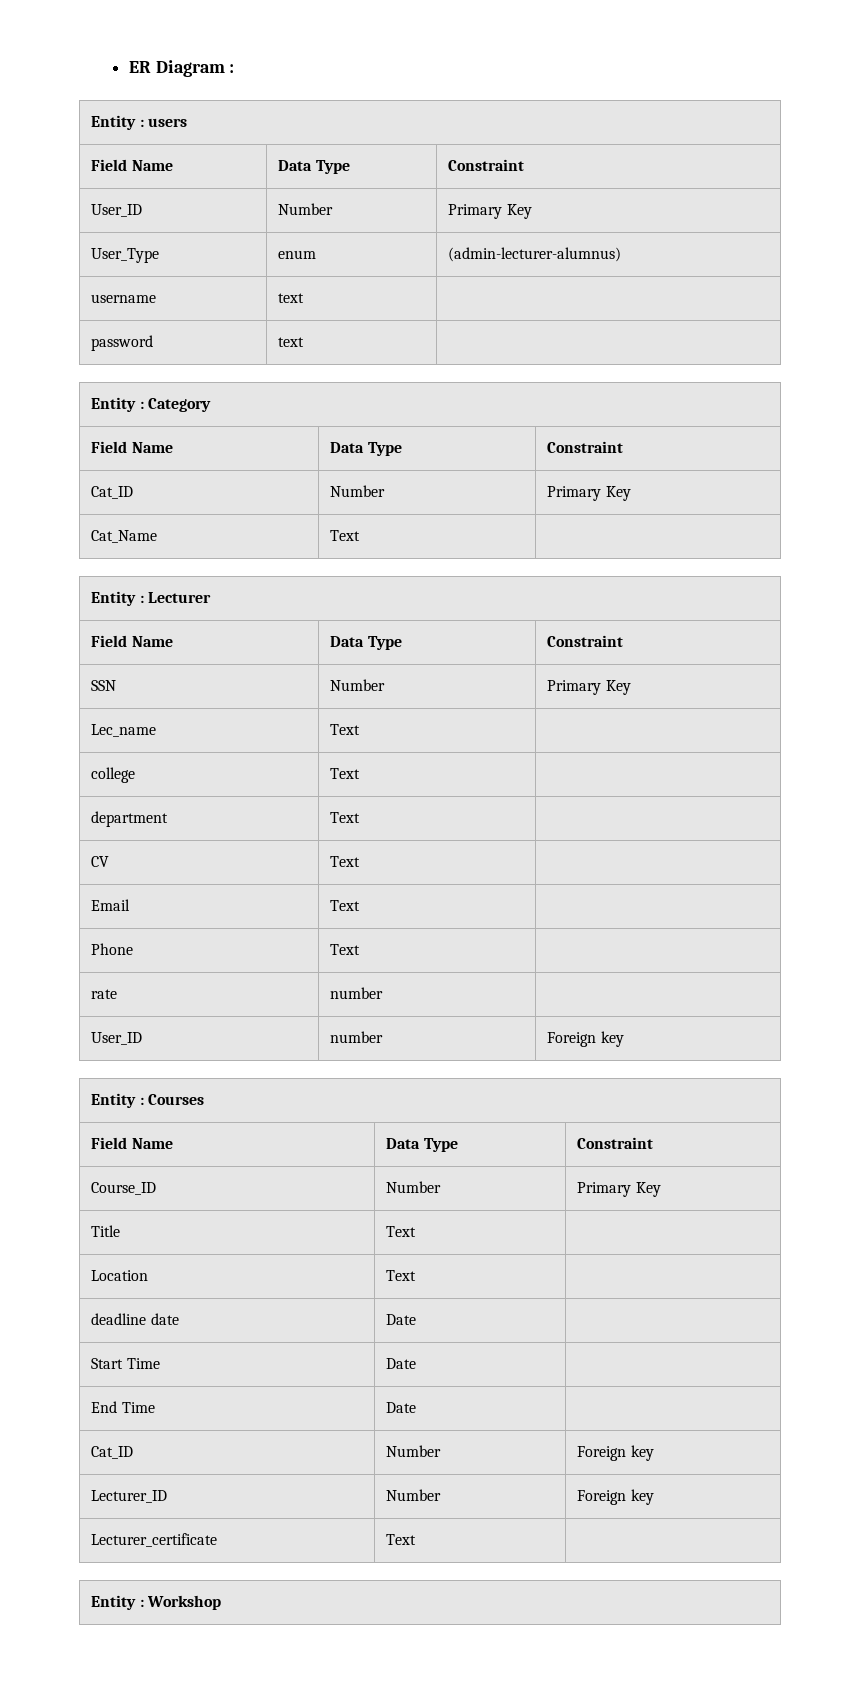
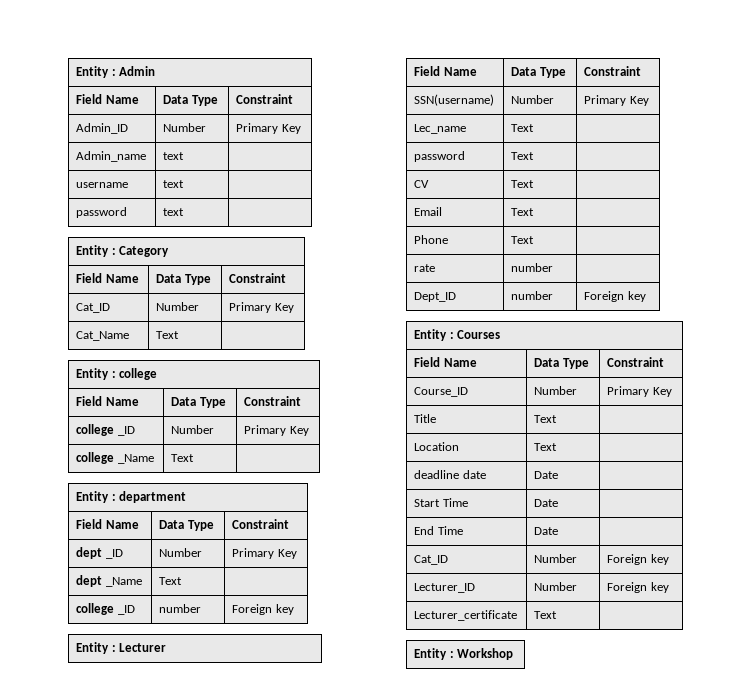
- ER Diagram :
- Entity : users
+ Entity : Admin
  Field Name | Data Type | Constraint
- User_ID | Number | Primary Key
- User_Type | enum | (admin-lecturer-alumnus)
+ Admin_ID | Number | Primary Key
+ Admin_name | text |
+ Entity : college
+ Field Name | Data Type | Constraint
+ college _ID | Number | Primary Key
+ college _Name | Text |
+ Entity : department
+ Field Name | Data Type | Constraint
+ dept _ID | Number | Primary Key
+ dept _Name | Text |
+ college _ID | number | Foreign key
- SSN | Number | Primary Key
+ SSN(username) | Number | Primary Key
- college | Text |
- department | Text |
+ password | Text |
- User_ID | number | Foreign key
+ Dept_ID | number | Foreign key

